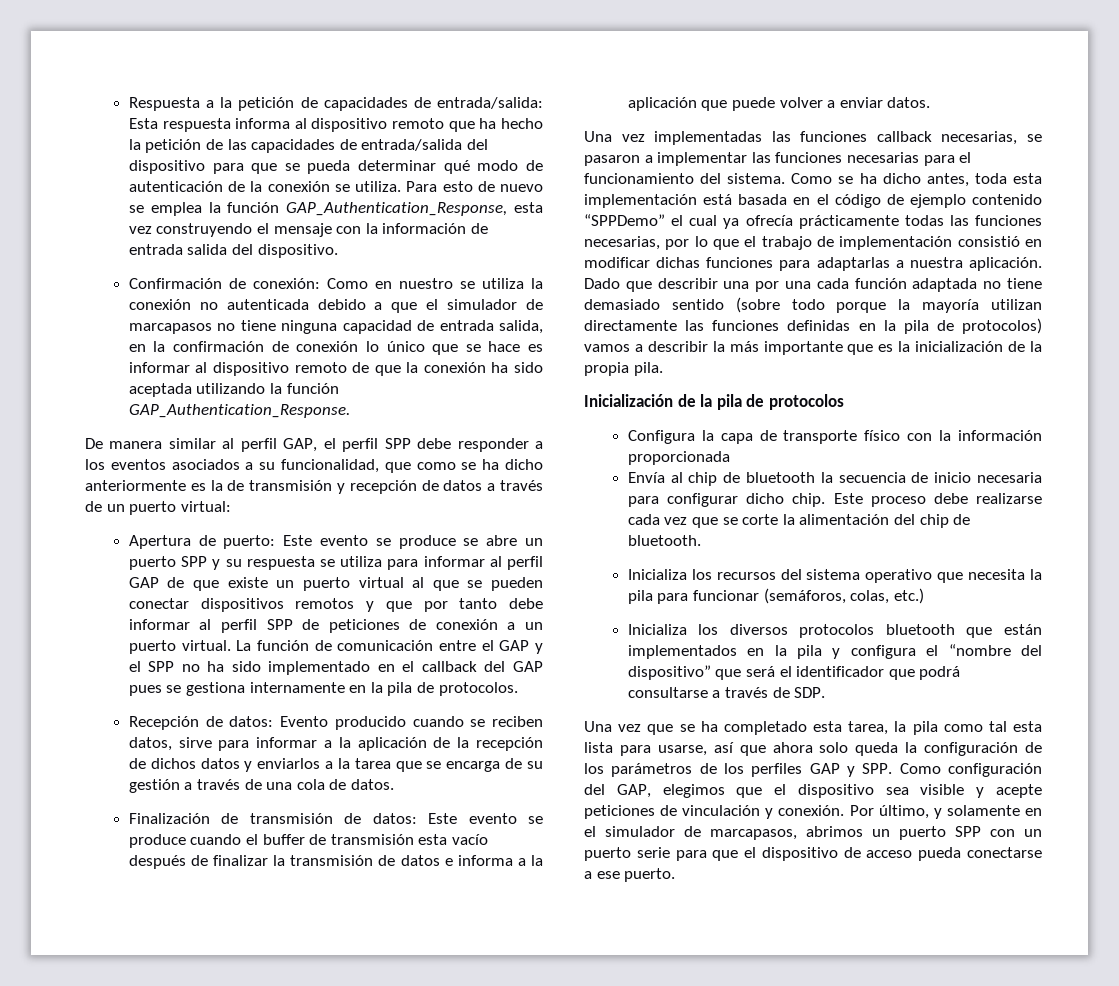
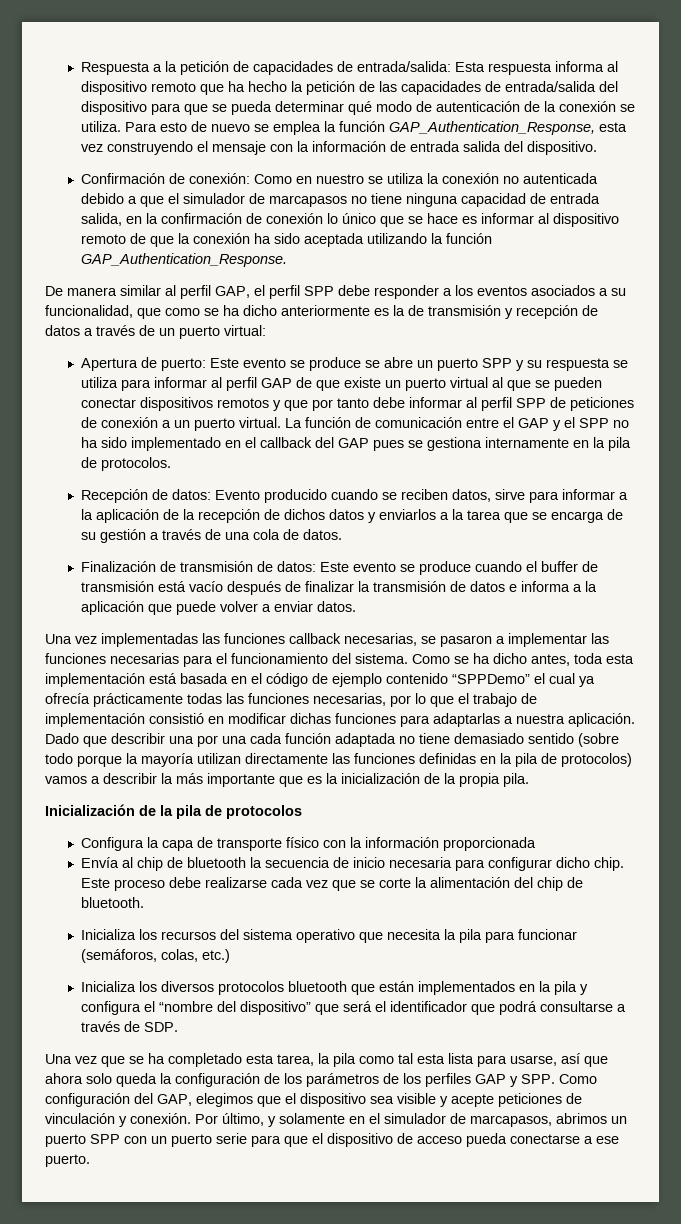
- Finalización de transmisión de datos: Este evento se produce cuando el buffer de transmisión esta vacío después de finalizar la transmisión de datos e informa a la aplicación que puede volver a enviar datos.
+ Finalización de transmisión de datos: Este evento se produce cuando el buffer de transmisión está vacío después de finalizar la transmisión de datos e informa a la aplicación que puede volver a enviar datos.

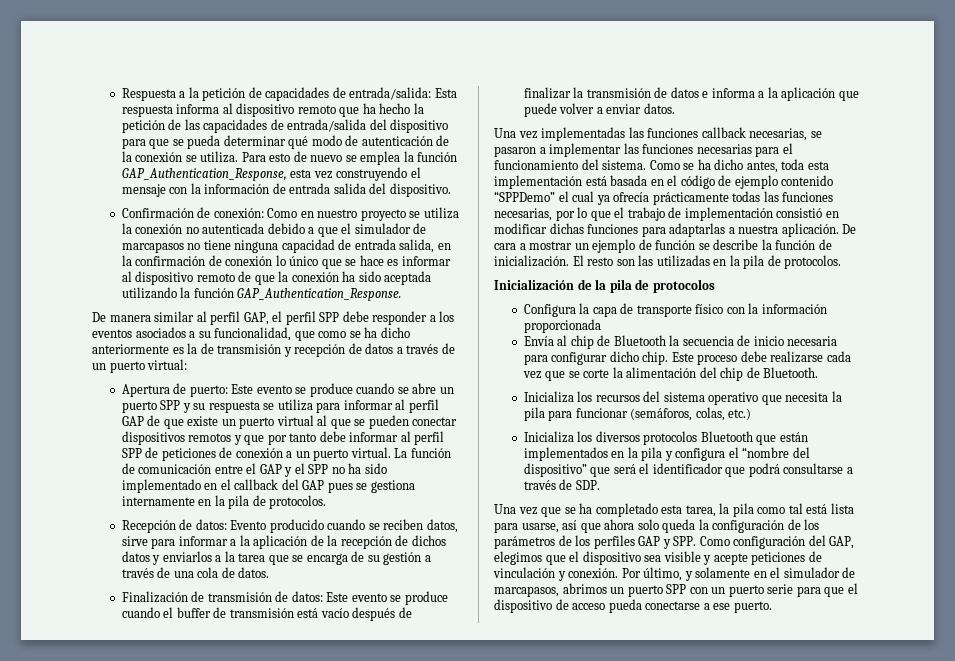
- Confirmación de conexión: Como en nuestro se utiliza la conexión no autenticada debido a que el simulador de marcapasos no tiene ninguna capacidad de entrada salida, en la confirmación de conexión lo único que se hace es informar al dispositivo remoto de que la conexión ha sido aceptada utilizando la función GAP_Authentication_Response.
+ Confirmación de conexión: Como en nuestro proyecto se utiliza la conexión no autenticada debido a que el simulador de marcapasos no tiene ninguna capacidad de entrada salida, en la confirmación de conexión lo único que se hace es informar al dispositivo remoto de que la conexión ha sido aceptada utilizando la función GAP_Authentication_Response.
- Apertura de puerto: Este evento se produce se abre un puerto SPP y su respuesta se utiliza para informar al perfil GAP de que existe un puerto virtual al que se pueden conectar dispositivos remotos y que por tanto debe informar al perfil SPP de peticiones de conexión a un puerto virtual.
+ Apertura de puerto: Este evento se produce cuando se abre un puerto SPP y su respuesta se utiliza para informar al perfil GAP de que existe un puerto virtual al que se pueden conectar dispositivos remotos y que por tanto debe informar al perfil SPP de peticiones de conexión a un puerto virtual.
- Dado que describir una por una cada función adaptada no tiene demasiado sentido (sobre todo porque la mayoría utilizan directamente las funciones definidas en la pila de protocolos) vamos a describir la más importante que es la inicialización de la propia pila.
+ De cara a mostrar un ejemplo de función se describe la función de inicialización. El resto son las utilizadas en la pila de protocolos.
- Envía al chip de bluetooth la secuencia de inicio necesaria para configurar dicho chip.
+ Envía al chip de Bluetooth la secuencia de inicio necesaria para configurar dicho chip.
- Este proceso debe realizarse cada vez que se corte la alimentación del chip de bluetooth.
+ Este proceso debe realizarse cada vez que se corte la alimentación del chip de Bluetooth.
- Inicializa los diversos protocolos bluetooth que están implementados en la pila y configura el “nombre del dispositivo” que será el identificador que podrá consultarse a través de SDP.
+ Inicializa los diversos protocolos Bluetooth que están implementados en la pila y configura el “nombre del dispositivo” que será el identificador que podrá consultarse a través de SDP.
- Una vez que se ha completado esta tarea, la pila como tal esta lista para usarse, así que ahora solo queda la configuración de los parámetros de los perfiles GAP y SPP. Como configuración del GAP, elegimos que el dispositivo sea visible y acepte peticiones de vinculación y conexión.
+ Una vez que se ha completado esta tarea, la pila como tal está lista para usarse, así que ahora solo queda la configuración de los parámetros de los perfiles GAP y SPP. Como configuración del GAP, elegimos que el dispositivo sea visible y acepte peticiones de vinculación y conexión.

